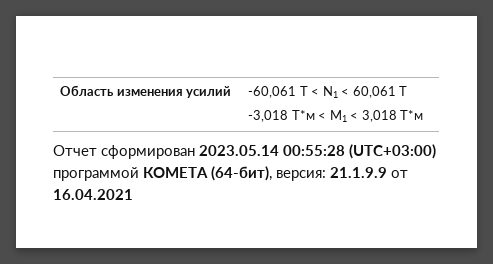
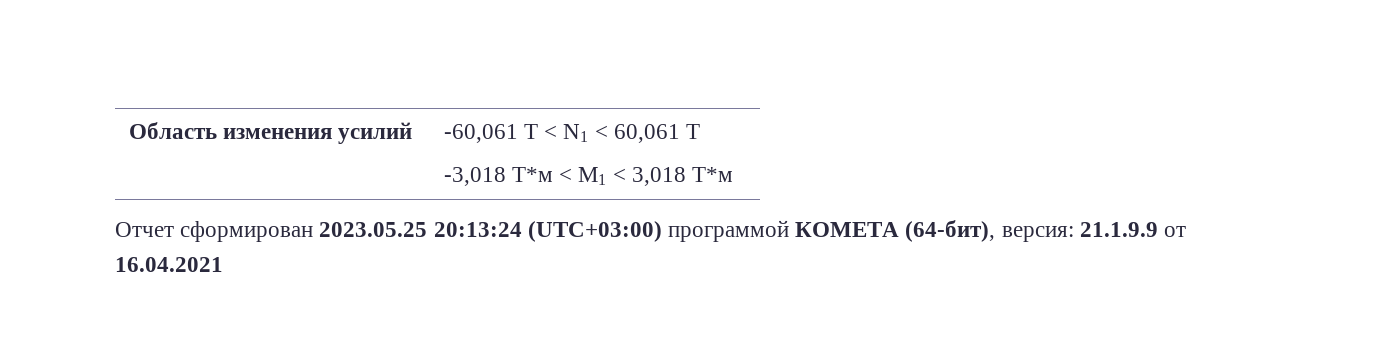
- Отчет сформирован 2023.05.14 00:55:28 (UTC+03:00) программой КОМЕТА (64-бит), версия: 21.1.9.9 от 16.04.2021
+ Отчет сформирован 2023.05.25 20:13:24 (UTC+03:00) программой КОМЕТА (64-бит), версия: 21.1.9.9 от 16.04.2021

